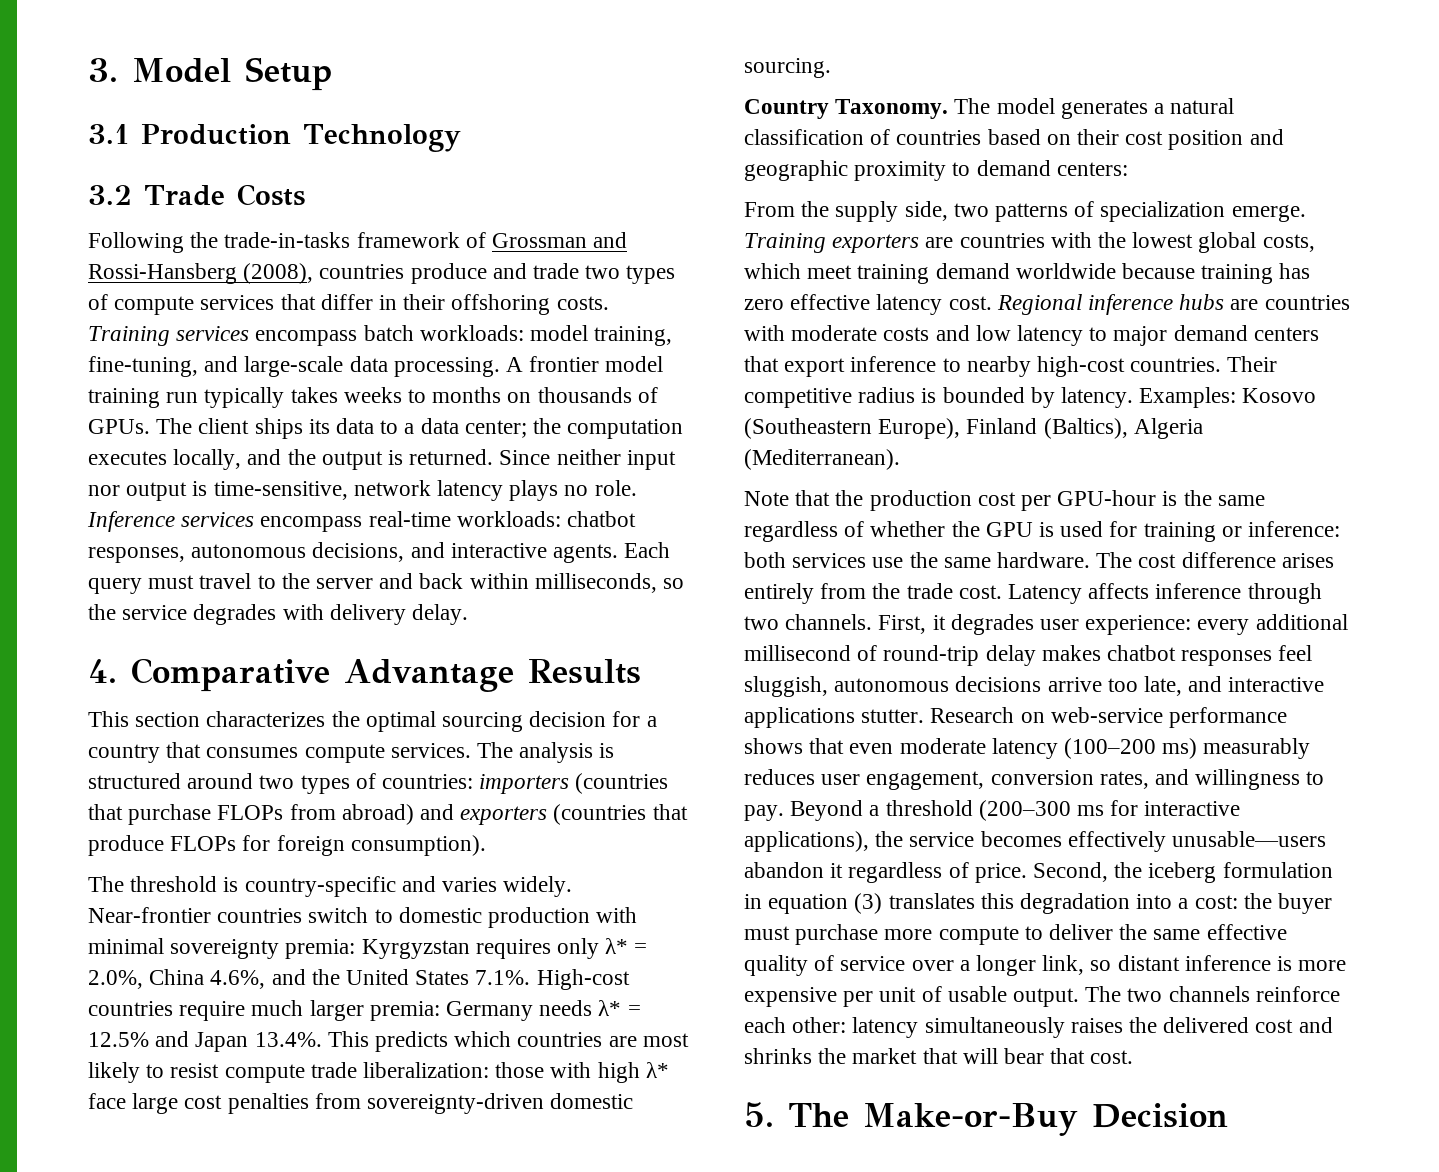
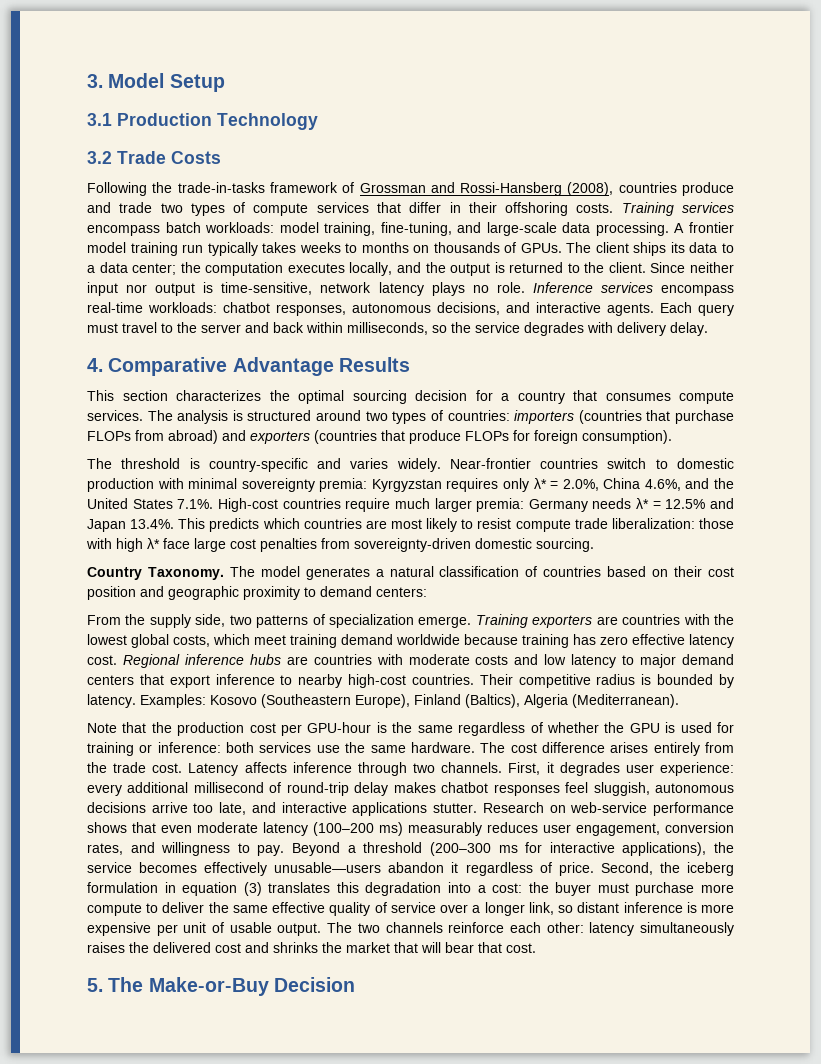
- The client ships its data to a data center; the computation executes locally, and the output is returned.
+ The client ships its data to a data center; the computation executes locally, and the output is returned to the client.

